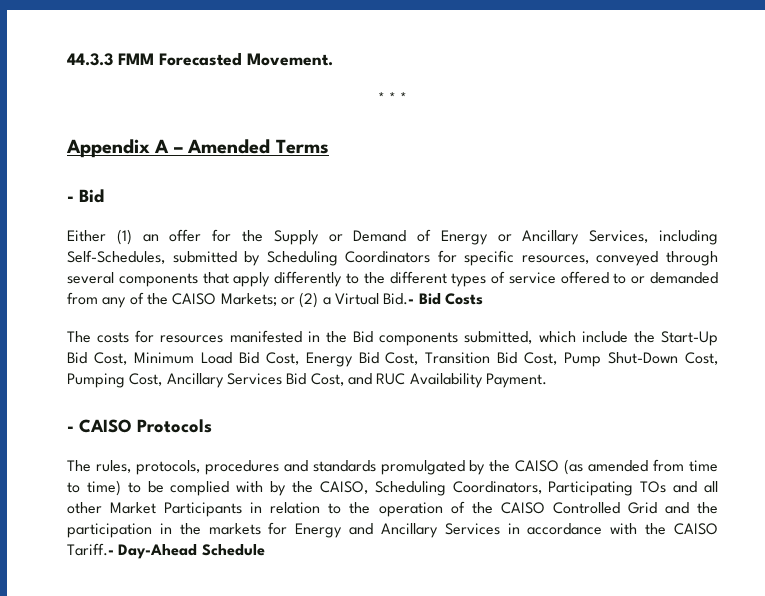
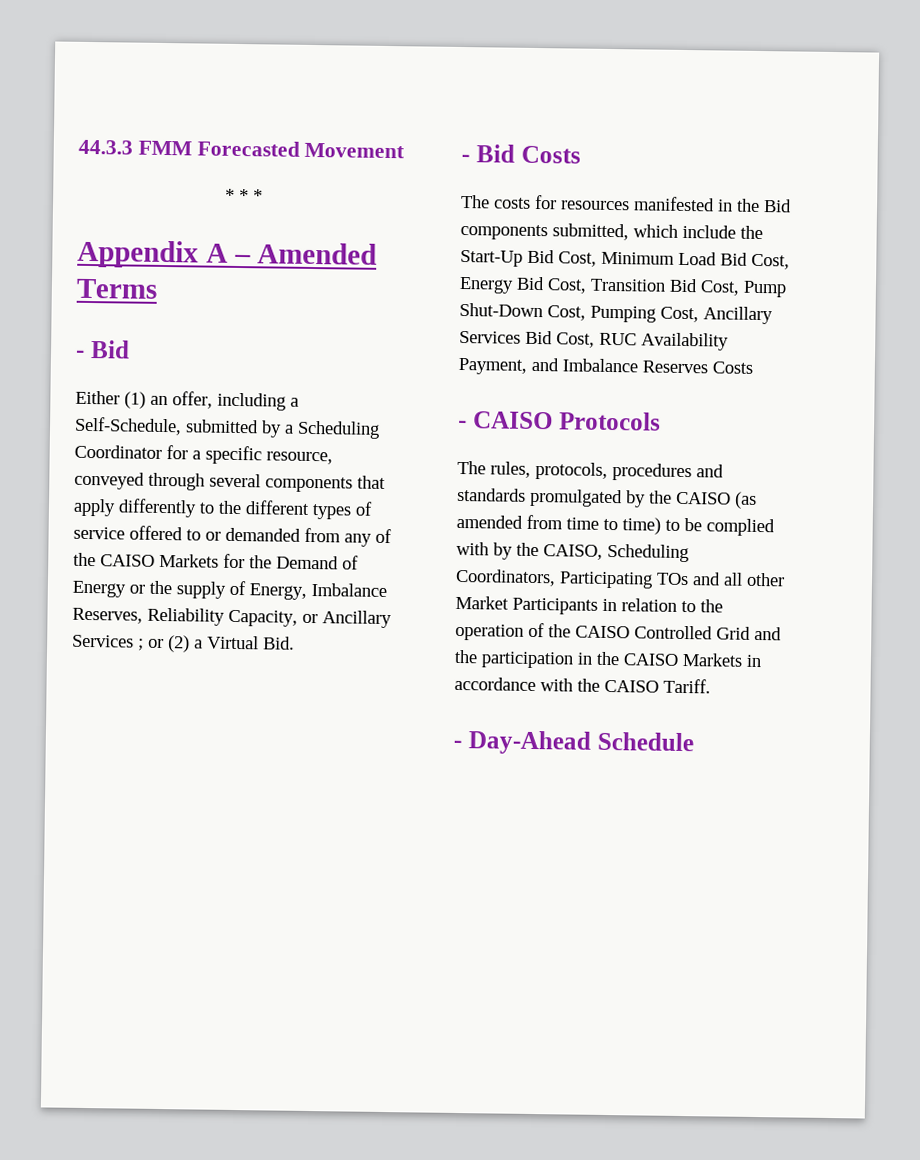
- 44.3.3 FMM Forecasted Movement.
+ 44.3.3 FMM Forecasted Movement
- Either (1) an offer for the Supply or Demand of Energy or Ancillary Services, including Self-Schedules, submitted by Scheduling Coordinators for specific resources, conveyed through several components that apply differently to the different types of service offered to or demanded from any of the CAISO Markets; or (2) a Virtual Bid.- Bid Costs
+ Either (1) an offer, including a Self-Schedule, submitted by a Scheduling Coordinator for a specific resource, conveyed through several components that apply differently to the different types of service offered to or demanded from any of the CAISO Markets for the Demand of Energy or the supply of Energy, Imbalance Reserves, Reliability Capacity, or Ancillary Services ; or (2) a Virtual Bid.
+ - Bid Costs
- The costs for resources manifested in the Bid components submitted, which include the Start-Up Bid Cost, Minimum Load Bid Cost, Energy Bid Cost, Transition Bid Cost, Pump Shut-Down Cost, Pumping Cost, Ancillary Services Bid Cost, and RUC Availability Payment.
+ The costs for resources manifested in the Bid components submitted, which include the Start-Up Bid Cost, Minimum Load Bid Cost, Energy Bid Cost, Transition Bid Cost, Pump Shut-Down Cost, Pumping Cost, Ancillary Services Bid Cost, RUC Availability Payment, and Imbalance Reserves Costs
- The rules, protocols, procedures and standards promulgated by the CAISO (as amended from time to time) to be complied with by the CAISO, Scheduling Coordinators, Participating TOs and all other Market Participants in relation to the operation of the CAISO Controlled Grid and the participation in the markets for Energy and Ancillary Services in accordance with the CAISO Tariff.- Day-Ahead Schedule
+ The rules, protocols, procedures and standards promulgated by the CAISO (as amended from time to time) to be complied with by the CAISO, Scheduling Coordinators, Participating TOs and all other Market Participants in relation to the operation of the CAISO Controlled Grid and the participation in the CAISO Markets in accordance with the CAISO Tariff.
+ - Day-Ahead Schedule

